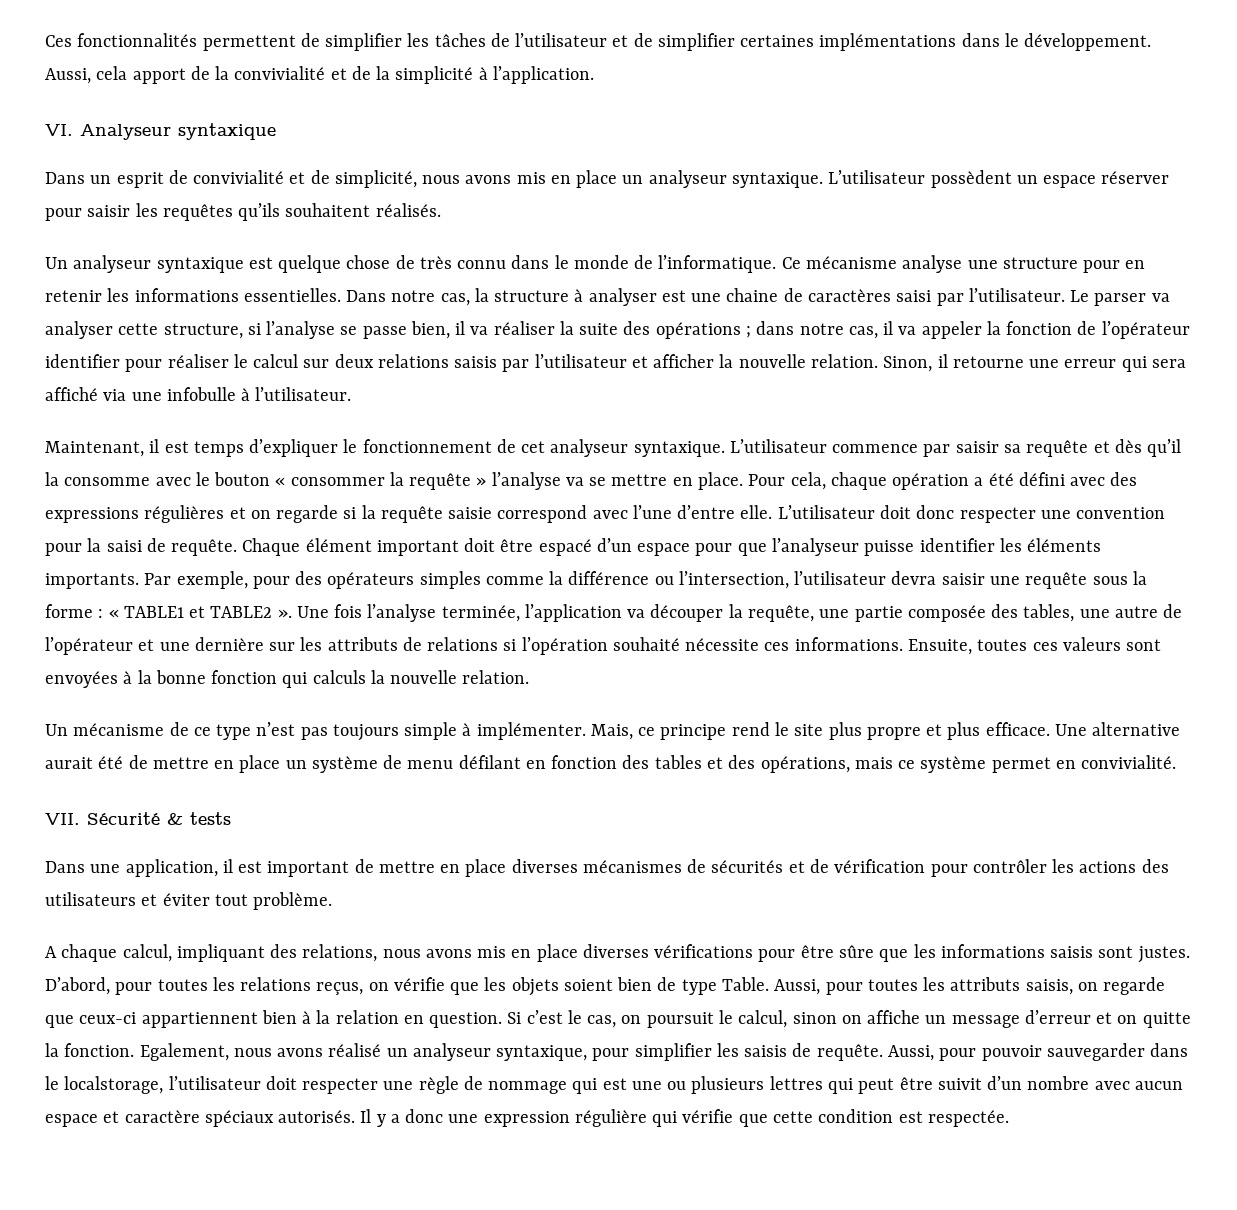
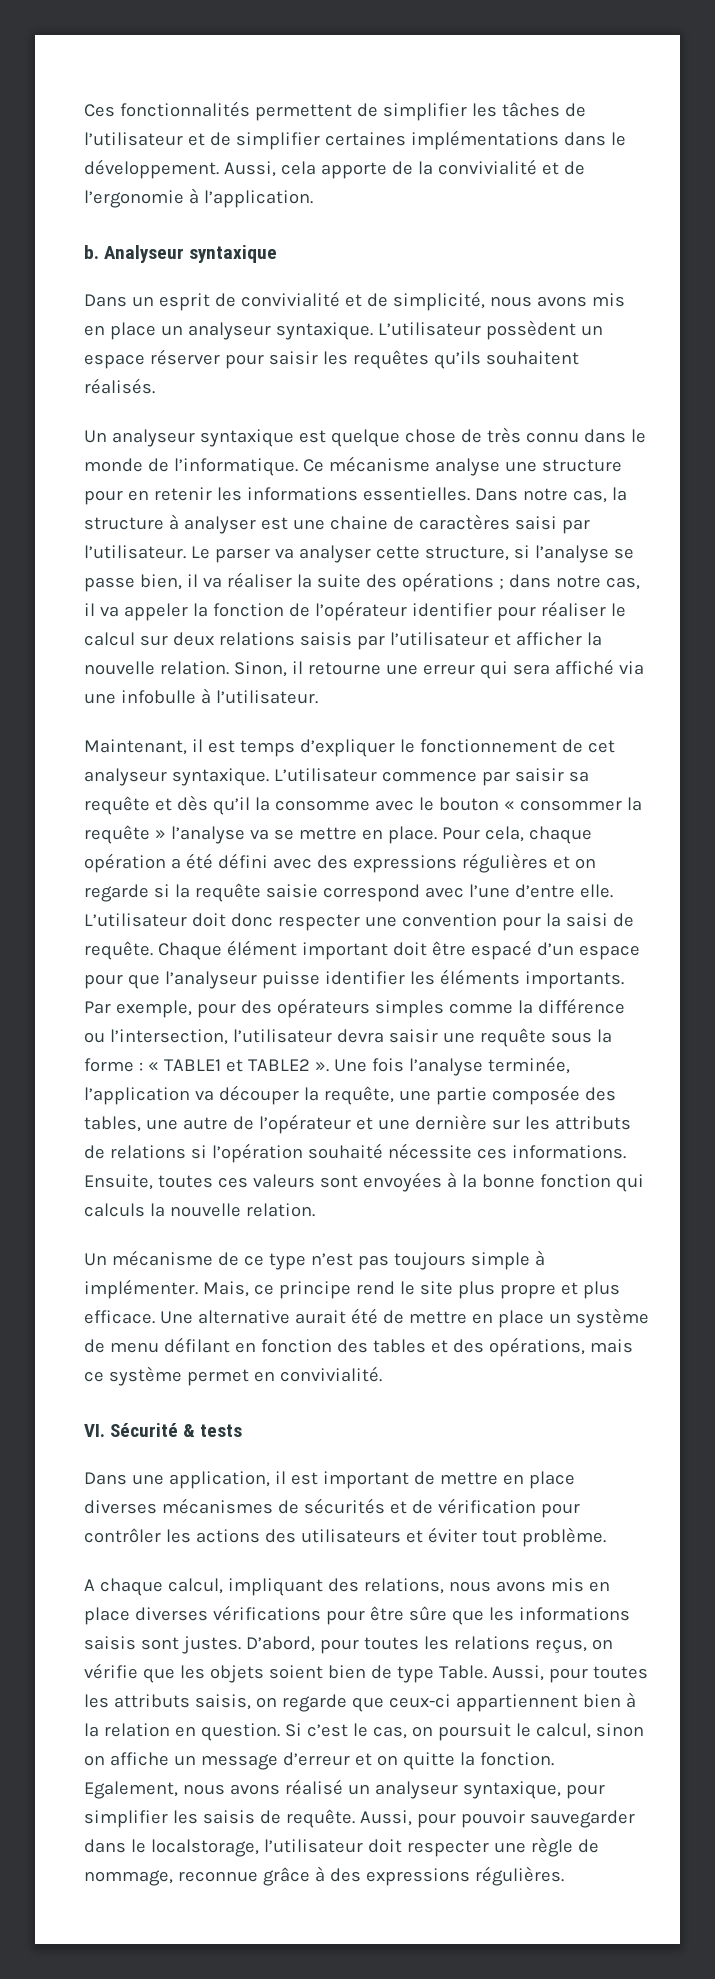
- Aussi, cela apport de la convivialité et de la simplicité à l’application.
+ Aussi, cela apporte de la convivialité et de l’ergonomie à l’application.
- VI. Analyseur syntaxique
+ b. Analyseur syntaxique
- VII. Sécurité & tests
+ VI. Sécurité & tests
- Aussi, pour pouvoir sauvegarder dans le localstorage, l’utilisateur doit respecter une règle de nommage qui est une ou plusieurs lettres qui peut être suivit d’un nombre avec aucun espace et caractère spéciaux autorisés. Il y a donc une expression régulière qui vérifie que cette condition est respectée.
+ Aussi, pour pouvoir sauvegarder dans le localstorage, l’utilisateur doit respecter une règle de nommage, reconnue grâce à des expressions régulières.

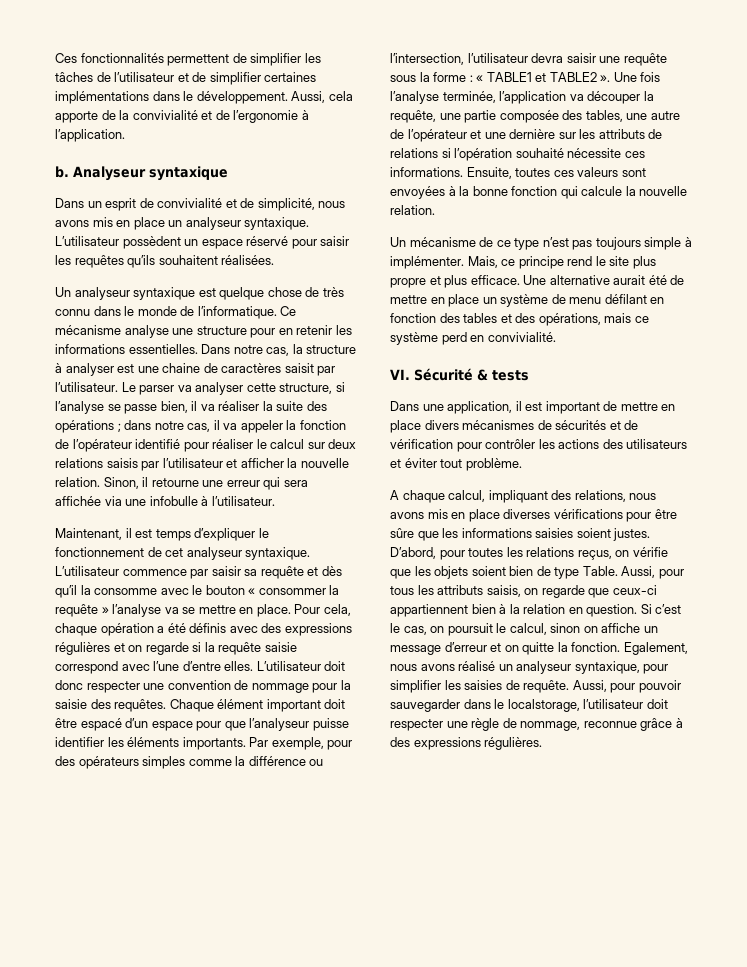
- L’utilisateur possèdent un espace réserver pour saisir les requêtes qu’ils souhaitent réalisés.
+ L’utilisateur possèdent un espace réservé pour saisir les requêtes qu’ils souhaitent réalisées.
- Dans notre cas, la structure à analyser est une chaine de caractères saisi par l’utilisateur.
+ Dans notre cas, la structure à analyser est une chaine de caractères saisit par l’utilisateur.
- Le parser va analyser cette structure, si l’analyse se passe bien, il va réaliser la suite des opérations ; dans notre cas, il va appeler la fonction de l’opérateur identifier pour réaliser le calcul sur deux relations saisis par l’utilisateur et afficher la nouvelle relation.
+ Le parser va analyser cette structure, si l’analyse se passe bien, il va réaliser la suite des opérations ; dans notre cas, il va appeler la fonction de l’opérateur identifié pour réaliser le calcul sur deux relations saisis par l’utilisateur et afficher la nouvelle relation.
- Sinon, il retourne une erreur qui sera affiché via une infobulle à l’utilisateur.
+ Sinon, il retourne une erreur qui sera affichée via une infobulle à l’utilisateur.
- Pour cela, chaque opération a été défini avec des expressions régulières et on regarde si la requête saisie correspond avec l’une d’entre elle.
+ Pour cela, chaque opération a été définis avec des expressions régulières et on regarde si la requête saisie correspond avec l’une d’entre elles.
- L’utilisateur doit donc respecter une convention pour la saisi de requête.
+ L’utilisateur doit donc respecter une convention de nommage pour la saisie des requêtes.
- Ensuite, toutes ces valeurs sont envoyées à la bonne fonction qui calculs la nouvelle relation.
+ Ensuite, toutes ces valeurs sont envoyées à la bonne fonction qui calcule la nouvelle relation.
- Une alternative aurait été de mettre en place un système de menu défilant en fonction des tables et des opérations, mais ce système permet en convivialité.
+ Une alternative aurait été de mettre en place un système de menu défilant en fonction des tables et des opérations, mais ce système perd en convivialité.
- Dans une application, il est important de mettre en place diverses mécanismes de sécurités et de vérification pour contrôler les actions des utilisateurs et éviter tout problème.
+ Dans une application, il est important de mettre en place divers mécanismes de sécurités et de vérification pour contrôler les actions des utilisateurs et éviter tout problème.
- A chaque calcul, impliquant des relations, nous avons mis en place diverses vérifications pour être sûre que les informations saisis sont justes.
+ A chaque calcul, impliquant des relations, nous avons mis en place diverses vérifications pour être sûre que les informations saisies soient justes.
- Aussi, pour toutes les attributs saisis, on regarde que ceux-ci appartiennent bien à la relation en question.
+ Aussi, pour tous les attributs saisis, on regarde que ceux-ci appartiennent bien à la relation en question.
- Egalement, nous avons réalisé un analyseur syntaxique, pour simplifier les saisis de requête.
+ Egalement, nous avons réalisé un analyseur syntaxique, pour simplifier les saisies de requête.

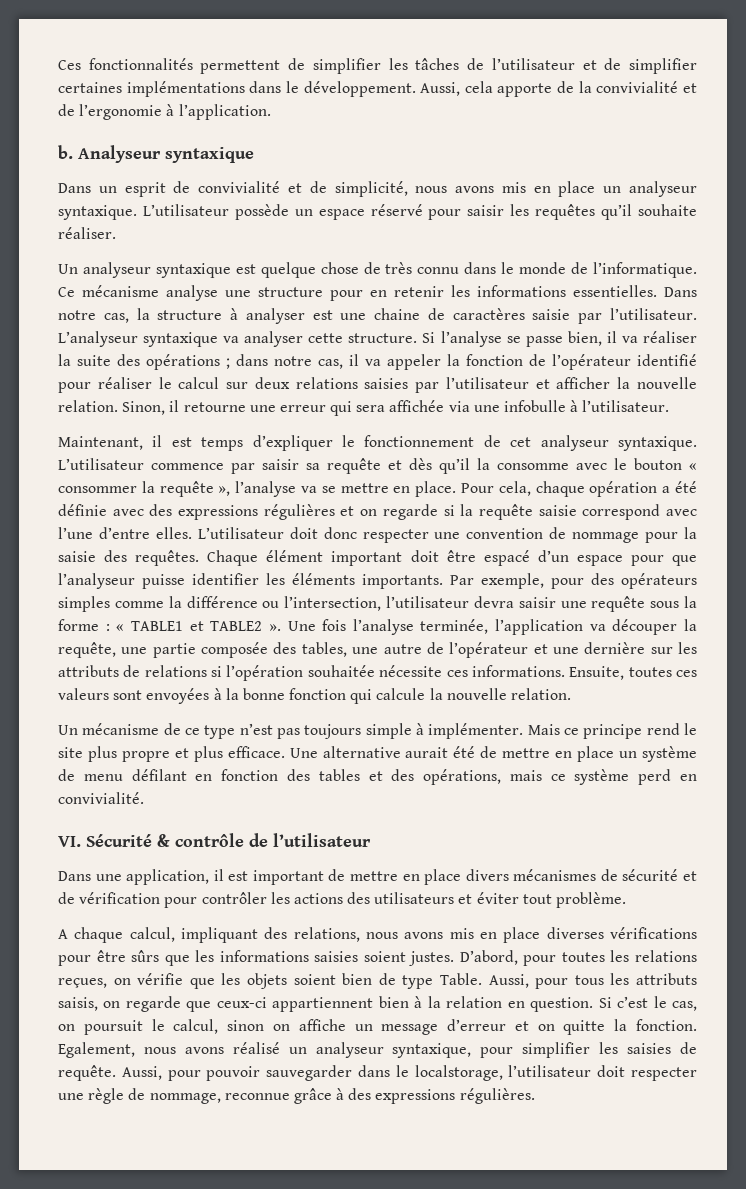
- L’utilisateur possèdent un espace réservé pour saisir les requêtes qu’ils souhaitent réalisées.
+ L’utilisateur possède un espace réservé pour saisir les requêtes qu’il souhaite réaliser.
- Dans notre cas, la structure à analyser est une chaine de caractères saisit par l’utilisateur.
+ Dans notre cas, la structure à analyser est une chaine de caractères saisie par l’utilisateur.
- Le parser va analyser cette structure, si l’analyse se passe bien, il va réaliser la suite des opérations ; dans notre cas, il va appeler la fonction de l’opérateur identifié pour réaliser le calcul sur deux relations saisis par l’utilisateur et afficher la nouvelle relation.
+ L’analyseur syntaxique va analyser cette structure. Si l’analyse se passe bien, il va réaliser la suite des opérations ; dans notre cas, il va appeler la fonction de l’opérateur identifié pour réaliser le calcul sur deux relations saisies par l’utilisateur et afficher la nouvelle relation.
- L’utilisateur commence par saisir sa requête et dès qu’il la consomme avec le bouton « consommer la requête » l’analyse va se mettre en place.
+ L’utilisateur commence par saisir sa requête et dès qu’il la consomme avec le bouton « consommer la requête », l’analyse va se mettre en place.
- Pour cela, chaque opération a été définis avec des expressions régulières et on regarde si la requête saisie correspond avec l’une d’entre elles.
+ Pour cela, chaque opération a été définie avec des expressions régulières et on regarde si la requête saisie correspond avec l’une d’entre elles.
- Une fois l’analyse terminée, l’application va découper la requête, une partie composée des tables, une autre de l’opérateur et une dernière sur les attributs de relations si l’opération souhaité nécessite ces informations.
+ Une fois l’analyse terminée, l’application va découper la requête, une partie composée des tables, une autre de l’opérateur et une dernière sur les attributs de relations si l’opération souhaitée nécessite ces informations.
- Mais, ce principe rend le site plus propre et plus efficace.
+ Mais ce principe rend le site plus propre et plus efficace.
- VI. Sécurité & tests
+ VI. Sécurité & contrôle de l’utilisateur
- Dans une application, il est important de mettre en place divers mécanismes de sécurités et de vérification pour contrôler les actions des utilisateurs et éviter tout problème.
+ Dans une application, il est important de mettre en place divers mécanismes de sécurité et de vérification pour contrôler les actions des utilisateurs et éviter tout problème.
- A chaque calcul, impliquant des relations, nous avons mis en place diverses vérifications pour être sûre que les informations saisies soient justes.
+ A chaque calcul, impliquant des relations, nous avons mis en place diverses vérifications pour être sûrs que les informations saisies soient justes.
- D’abord, pour toutes les relations reçus, on vérifie que les objets soient bien de type Table.
+ D’abord, pour toutes les relations reçues, on vérifie que les objets soient bien de type Table.

